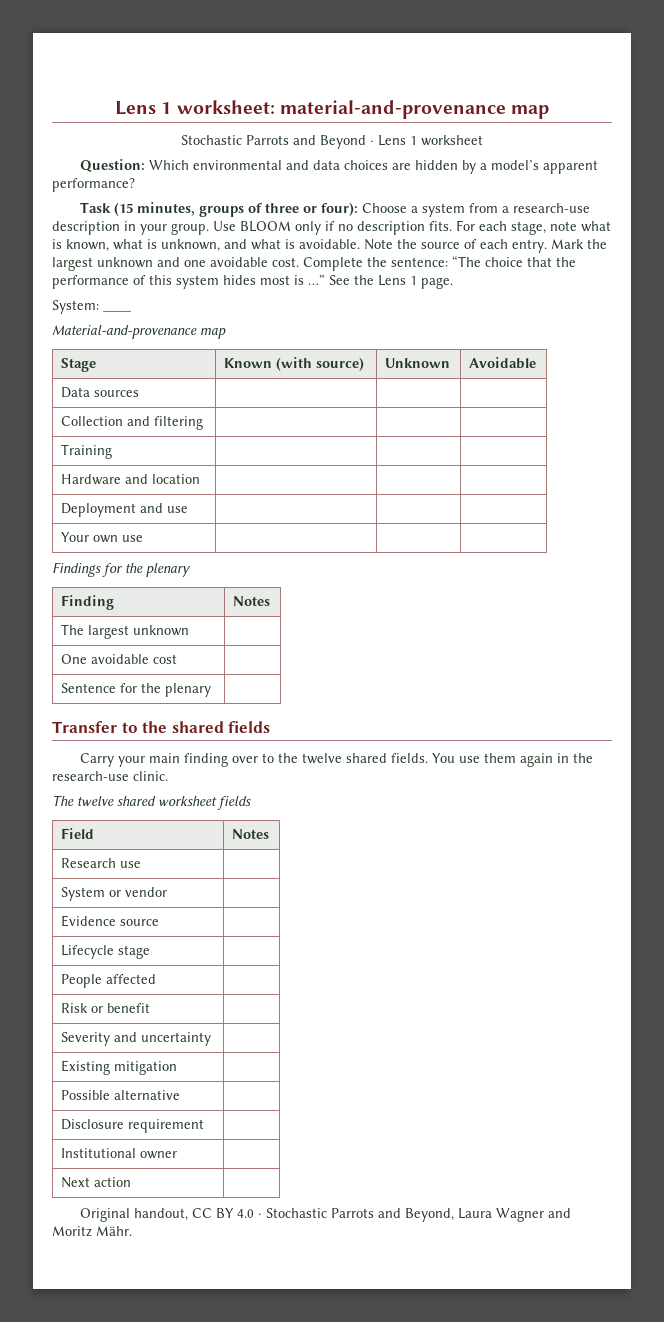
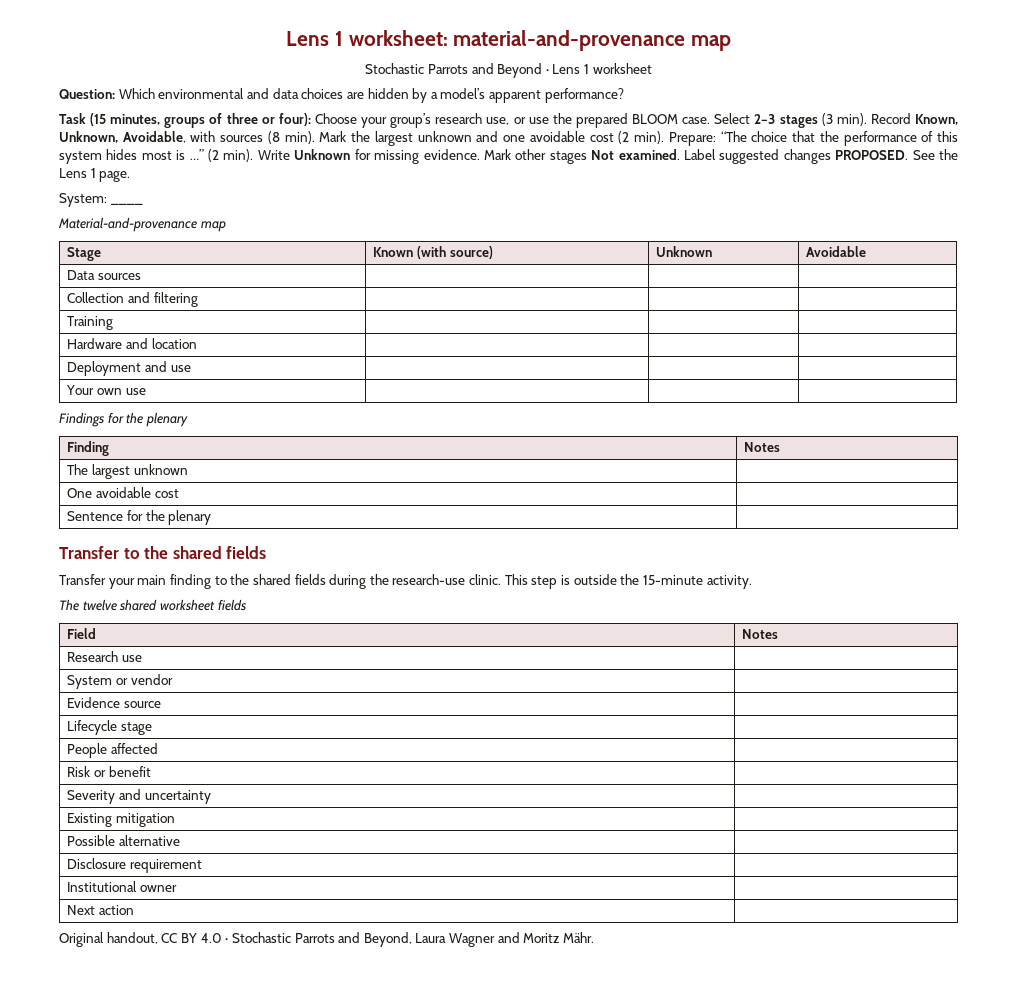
- Task (15 minutes, groups of three or four): Choose a system from a research-use description in your group. Use BLOOM only if no description fits. For each stage, note what is known, what is unknown, and what is avoidable. Note the source of each entry.
+ Task (15 minutes, groups of three or four): Choose your group’s research use, or use the prepared BLOOM case. Select 2–3 stages (3 min). Record Known, Unknown, Avoidable, with sources (8 min).
- Mark the largest unknown and one avoidable cost. Complete the sentence: “The choice that the performance of this system hides most is …”
+ Mark the largest unknown and one avoidable cost (2 min). Prepare: “The choice that the performance of this system hides most is …”
+ (2 min). Write Unknown for missing evidence. Mark other stages Not examined. Label suggested changes PROPOSED.
- Carry your main finding over to the twelve shared fields. You use them again in the research-use clinic.
+ Transfer your main finding to the shared fields during the research-use clinic. This step is outside the 15-minute activity.

